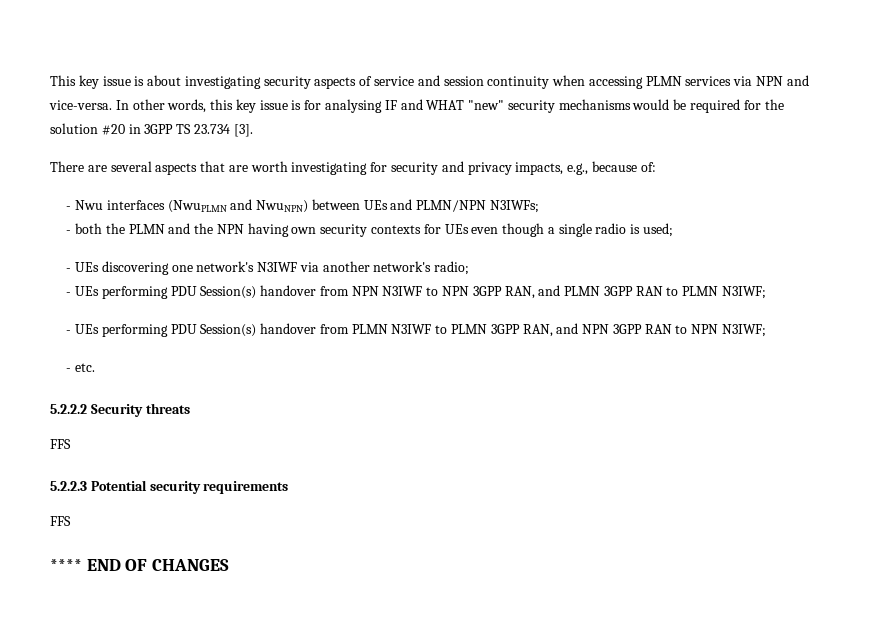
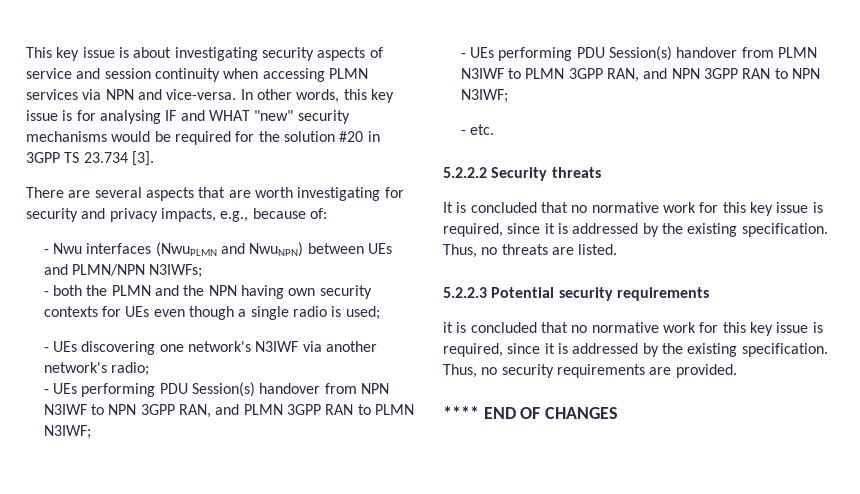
  5.2.2.2 Security threats
- FFS
+ It is concluded that no normative work for this key issue is required, since it is addressed by the existing specification. Thus, no threats are listed.
  5.2.2.3 Potential security requirements
- FFS
+ it is concluded that no normative work for this key issue is required, since it is addressed by the existing specification. Thus, no security requirements are provided.

